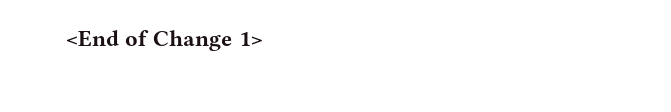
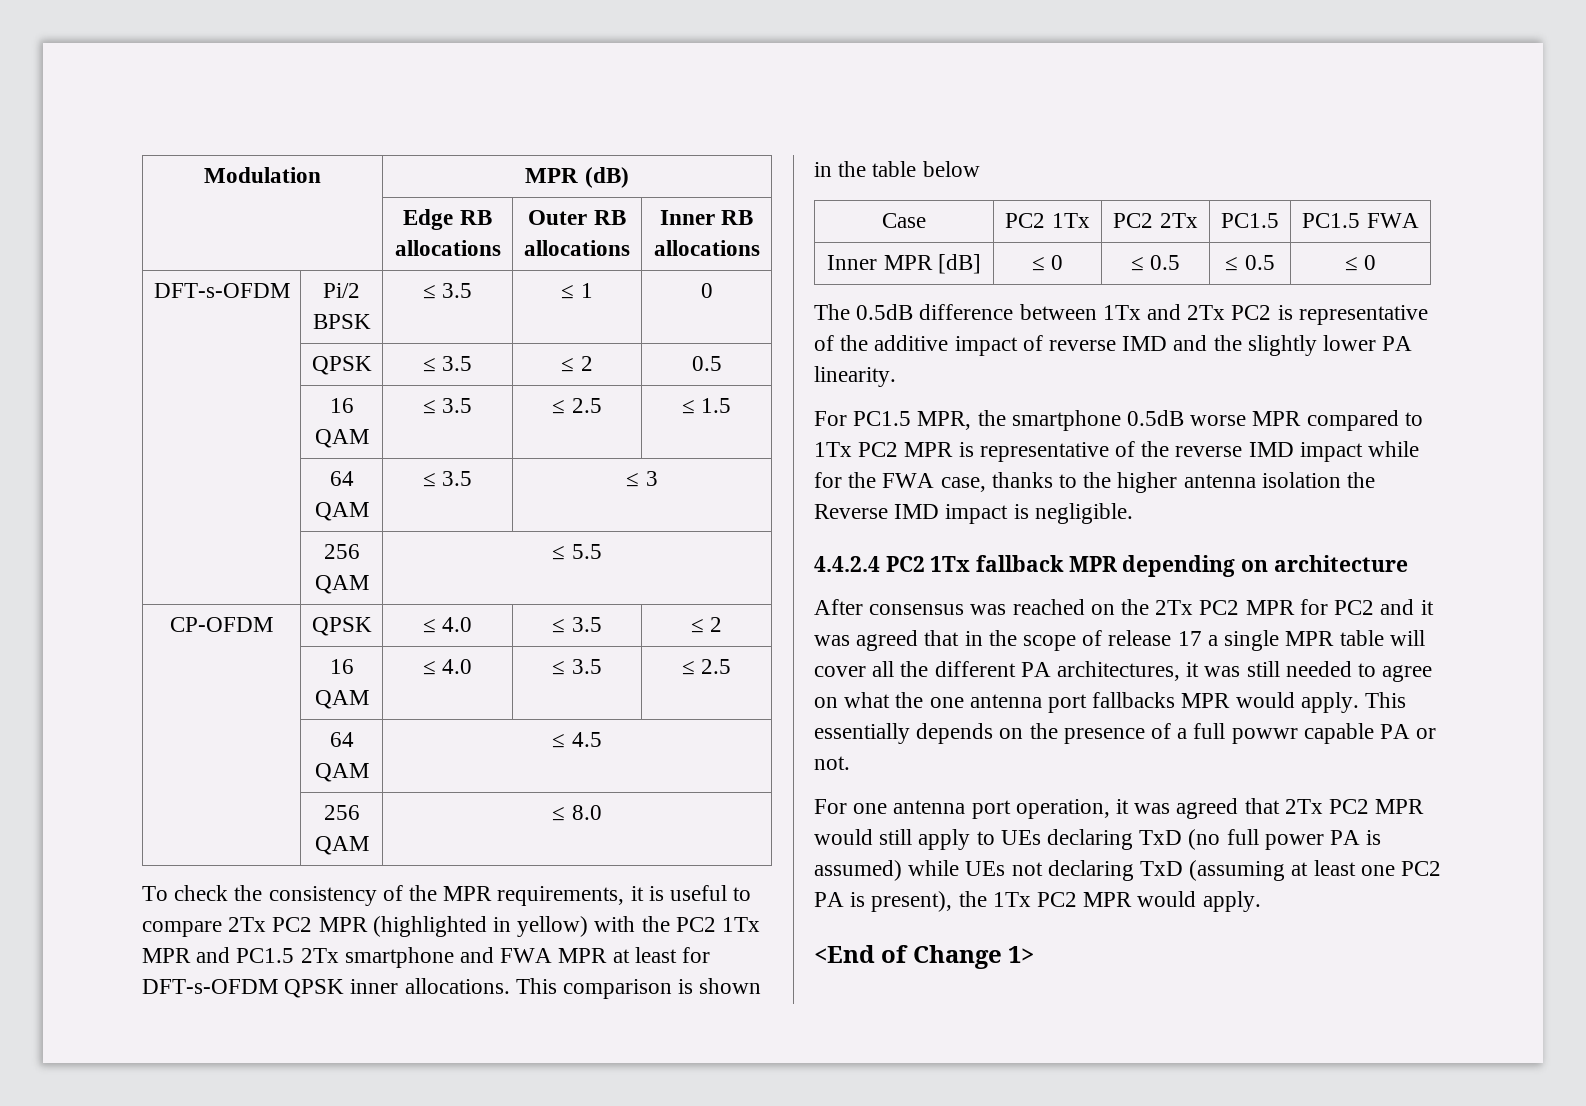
+ Modulation | MPR (dB)
+ | Edge RB allocations | Outer RB allocations | Inner RB allocations
+ DFT-s-OFDM | Pi/2 BPSK | ≤ 3.5 | ≤ 1 | 0
+ | QPSK | ≤ 3.5 | ≤ 2 | 0.5
+ | 16 QAM | ≤ 3.5 | ≤ 2.5 | ≤ 1.5
+ | 64 QAM | ≤ 3.5 | ≤ 3
+ | 256 QAM | ≤ 5.5
+ CP-OFDM | QPSK | ≤ 4.0 | ≤ 3.5 | ≤ 2
+ | 16 QAM | ≤ 4.0 | ≤ 3.5 | ≤ 2.5
+ | 64 QAM | ≤ 4.5
+ | 256 QAM | ≤ 8.0
+ To check the consistency of the MPR requirements, it is useful to compare 2Tx PC2 MPR (highlighted in yellow) with the PC2 1Tx MPR and PC1.5 2Tx smartphone and FWA MPR at least for DFT-s-OFDM QPSK inner allocations. This comparison is shown in the table below
+ Case | PC2 1Tx | PC2 2Tx | PC1.5 | PC1.5 FWA
+ Inner MPR [dB] | ≤ 0 | ≤ 0.5 | ≤ 0.5 | ≤ 0
+ The 0.5dB difference between 1Tx and 2Tx PC2 is representative of the additive impact of reverse IMD and the slightly lower PA linearity.
+ For PC1.5 MPR, the smartphone 0.5dB worse MPR compared to 1Tx PC2 MPR is representative of the reverse IMD impact while for the FWA case, thanks to the higher antenna isolation the Reverse IMD impact is negligible.
+ 4.4.2.4 PC2 1Tx fallback MPR depending on architecture
+ After consensus was reached on the 2Tx PC2 MPR for PC2 and it was agreed that in the scope of release 17 a single MPR table will cover all the different PA architectures, it was still needed to agree on what the one antenna port fallbacks MPR would apply. This essentially depends on the presence of a full powwr capable PA or not.
+ For one antenna port operation, it was agreed that 2Tx PC2 MPR would still apply to UEs declaring TxD (no full power PA is assumed) while UEs not declaring TxD (assuming at least one PC2 PA is present), the 1Tx PC2 MPR would apply.

